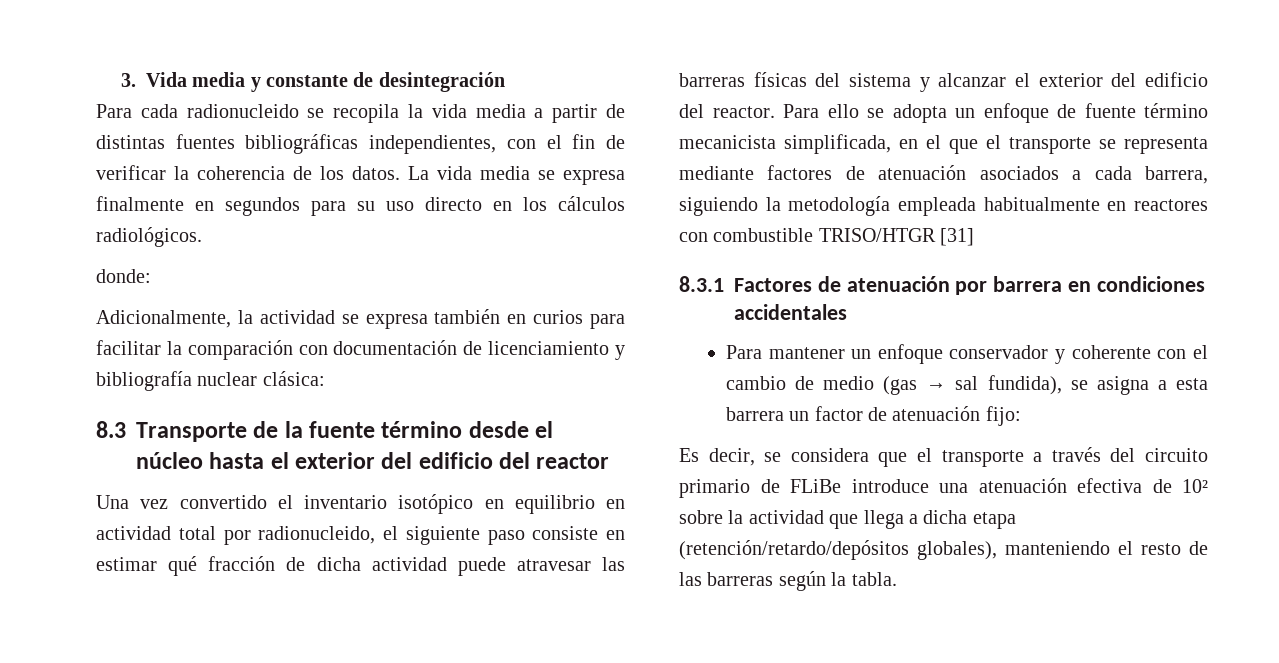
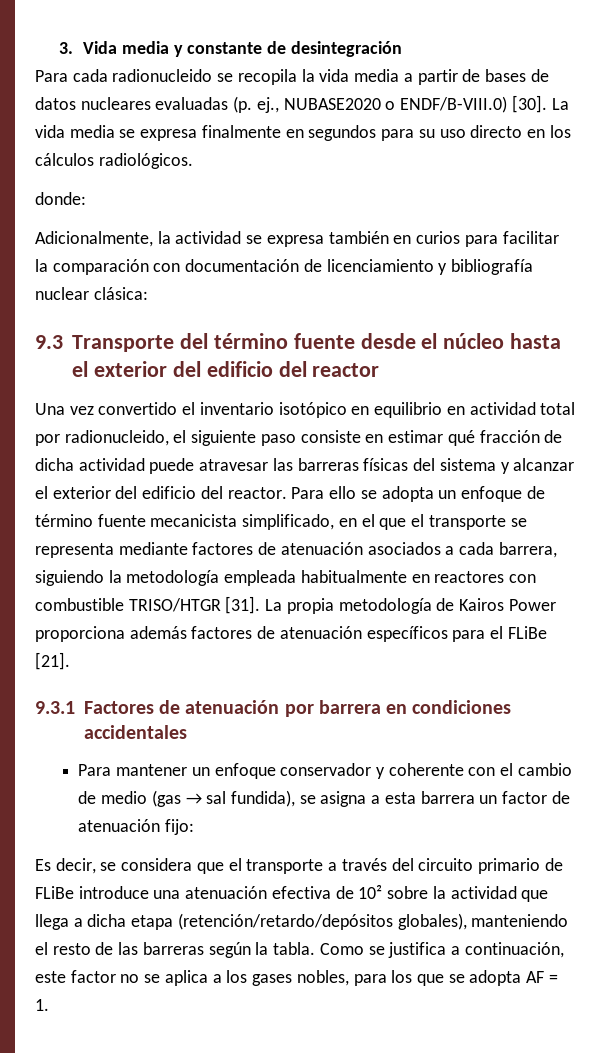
- Para cada radionucleido se recopila la vida media a partir de distintas fuentes bibliográficas independientes, con el fin de verificar la coherencia de los datos.
+ Para cada radionucleido se recopila la vida media a partir de bases de datos nucleares evaluadas (p. ej., NUBASE2020 o ENDF/B-VIII.0) [30].
- 8.3 Transporte de la fuente término desde el núcleo hasta el exterior del edificio del reactor
+ 9.3 Transporte del término fuente desde el núcleo hasta el exterior del edificio del reactor
- Para ello se adopta un enfoque de fuente término mecanicista simplificada, en el que el transporte se representa mediante factores de atenuación asociados a cada barrera, siguiendo la metodología empleada habitualmente en reactores con combustible TRISO/HTGR [31]
- 8.3.1 Factores de atenuación por barrera en condiciones accidentales
+ Para ello se adopta un enfoque de término fuente mecanicista simplificado, en el que el transporte se representa mediante factores de atenuación asociados a cada barrera, siguiendo la metodología empleada habitualmente en reactores con combustible TRISO/HTGR [31]. La propia metodología de Kairos Power proporciona además factores de atenuación específicos para el FLiBe [21].
+ 9.3.1 Factores de atenuación por barrera en condiciones accidentales
+ Como se justifica a continuación, este factor no se aplica a los gases nobles, para los que se adopta AF = 1.

